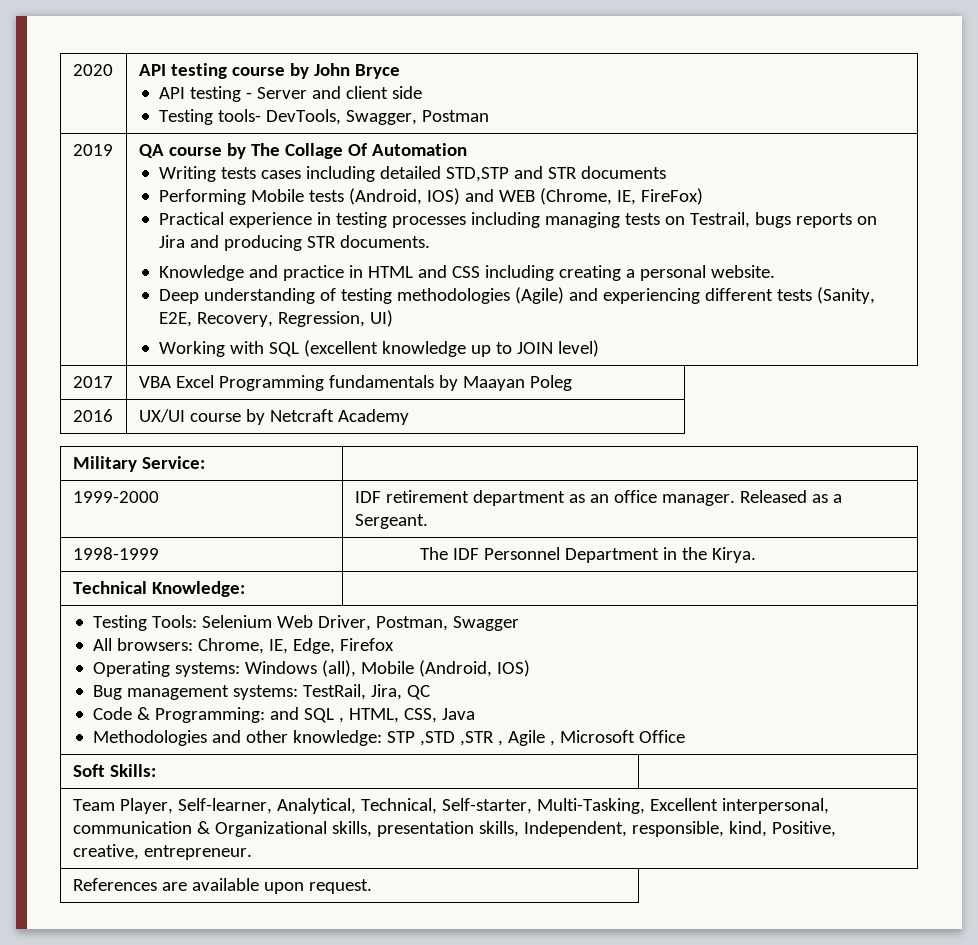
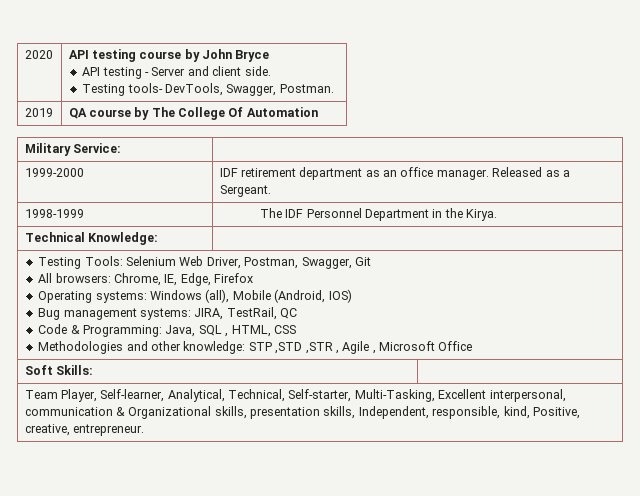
  2020 | API testing course by John Bryce
- API testing - Server and client side
- Testing tools- DevTools, Swagger, Postman
+ API testing - Server and client side.
+ Testing tools- DevTools, Swagger, Postman.
- QA course by The Collage Of Automation
+ QA course by The College Of Automation
- Writing tests cases including detailed STD,STP and STR documents
- Performing Mobile tests (Android, IOS) and WEB (Chrome, IE, FireFox)
- Practical experience in testing processes including managing tests on Testrail, bugs reports on Jira and producing STR documents.
- Knowledge and practice in HTML and CSS including creating a personal website.
- Deep understanding of testing methodologies (Agile) and experiencing different tests (Sanity, E2E, Recovery, Regression, UI)
- Working with SQL (excellent knowledge up to JOIN level)
- 2017 | VBA Excel Programming fundamentals by Maayan Poleg
- 2016 | UX/UI course by Netcraft Academy
- Testing Tools: Selenium Web Driver, Postman, Swagger
+ Testing Tools: Selenium Web Driver, Postman, Swagger, Git
- Bug management systems: TestRail, Jira, QC
+ Bug management systems: JIRA, TestRail, QC
- Code & Programming: and SQL , HTML, CSS, Java
+ Code & Programming: Java, SQL , HTML, CSS
- References are available upon request.

